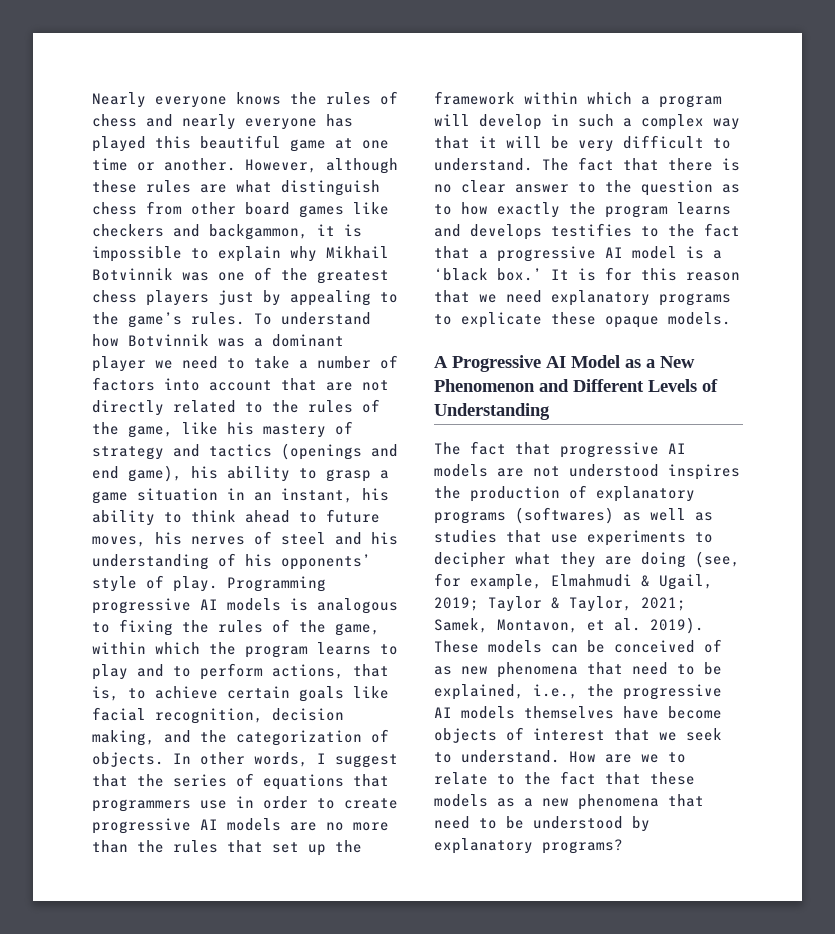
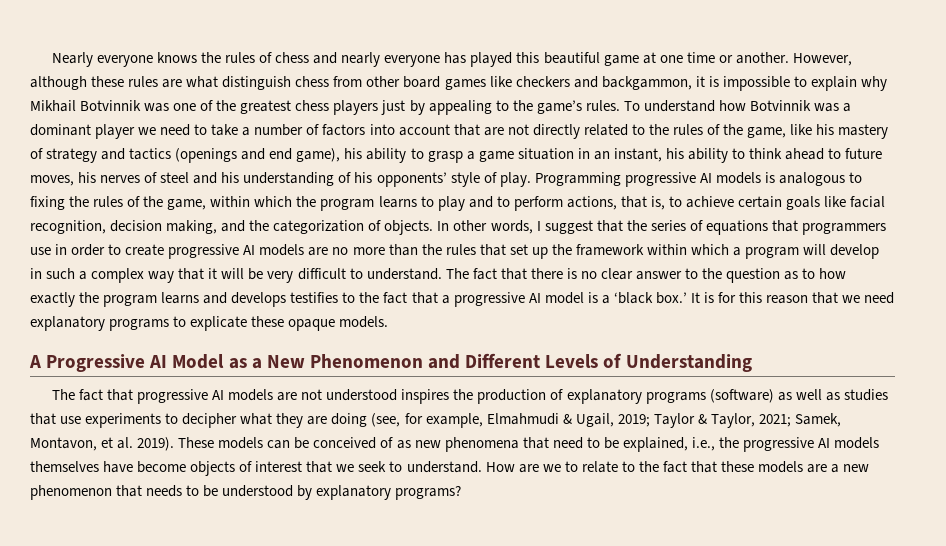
- The fact that progressive AI models are not understood inspires the production of explanatory programs (softwares) as well as studies that use experiments to decipher what they are doing (see, for example, Elmahmudi & Ugail, 2019; Taylor & Taylor, 2021; Samek, Montavon, et al. 2019).
+ The fact that progressive AI models are not understood inspires the production of explanatory programs (software) as well as studies that use experiments to decipher what they are doing (see, for example, Elmahmudi & Ugail, 2019; Taylor & Taylor, 2021; Samek, Montavon, et al. 2019).
- How are we to relate to the fact that these models as a new phenomena that need to be understood by explanatory programs?
+ How are we to relate to the fact that these models are a new phenomenon that needs to be understood by explanatory programs?

